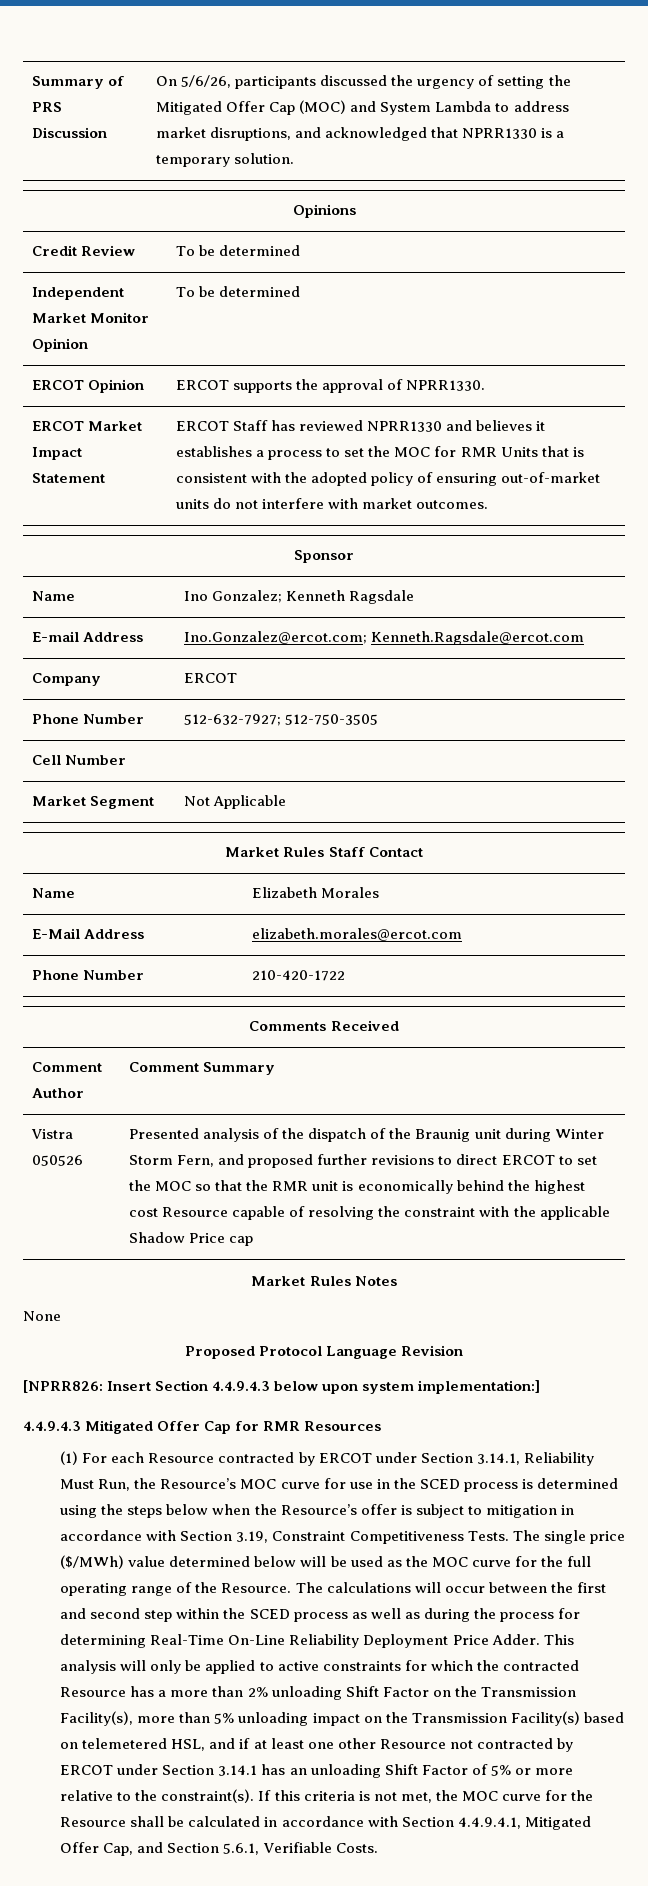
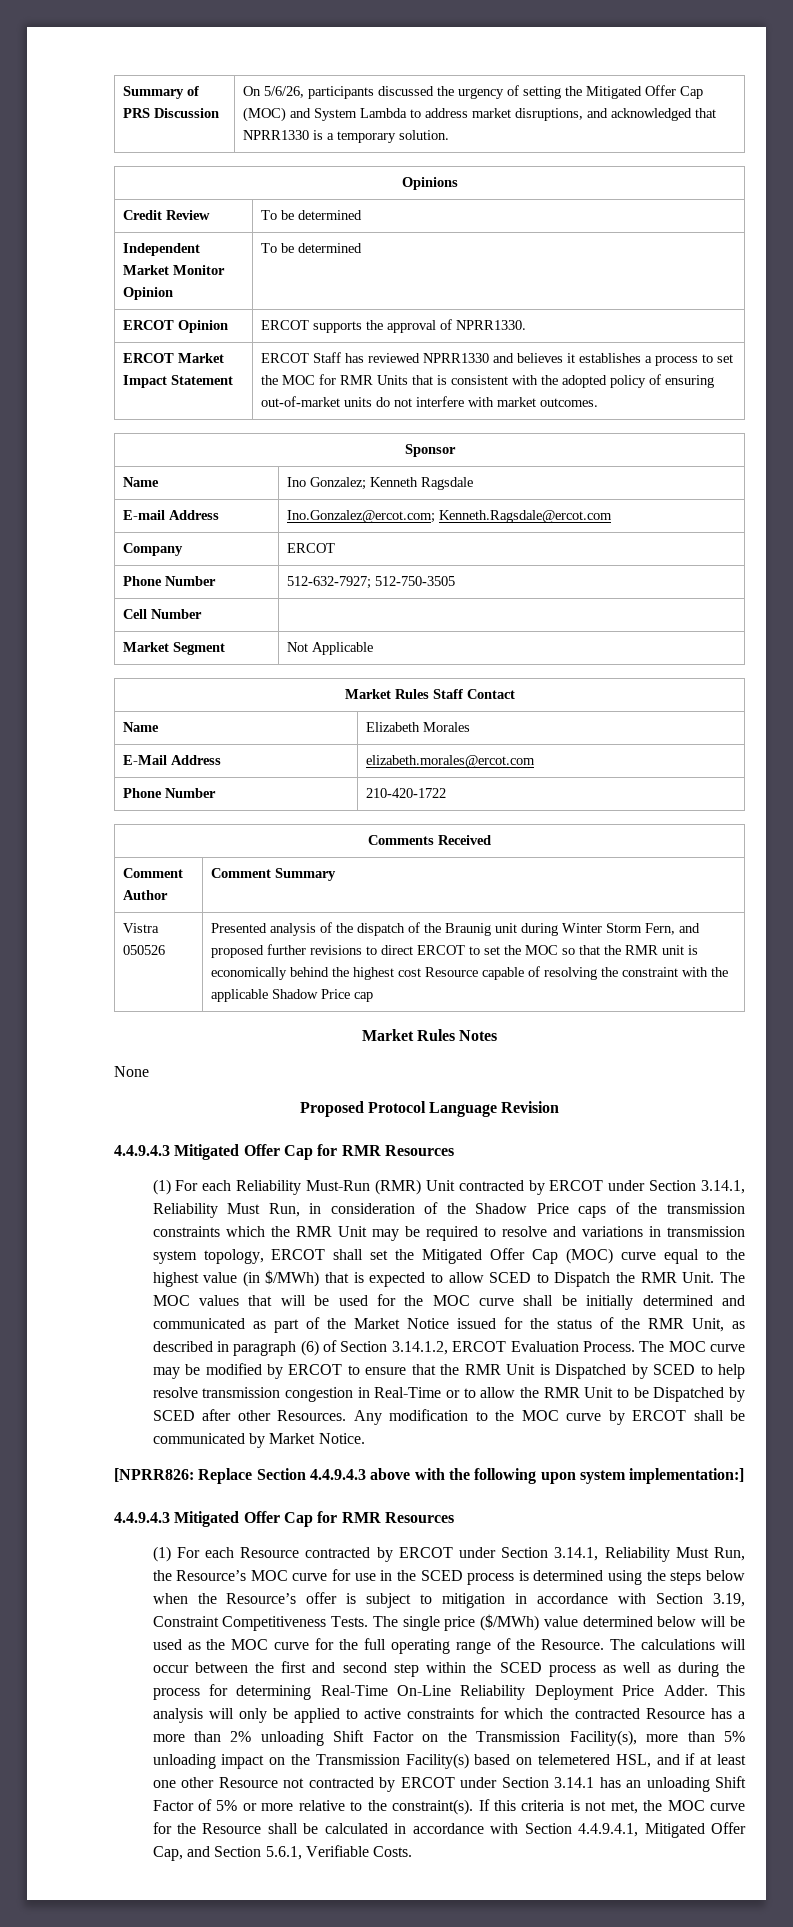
  Proposed Protocol Language Revision
+ 4.4.9.4.3 Mitigated Offer Cap for RMR Resources
+ (1) For each Reliability Must-Run (RMR) Unit contracted by ERCOT under Section 3.14.1, Reliability Must Run, in consideration of the Shadow Price caps of the transmission constraints which the RMR Unit may be required to resolve and variations in transmission system topology, ERCOT shall set the Mitigated Offer Cap (MOC) curve equal to the highest value (in $/MWh) that is expected to allow SCED to Dispatch the RMR Unit. The MOC values that will be used for the MOC curve shall be initially determined and communicated as part of the Market Notice issued for the status of the RMR Unit, as described in paragraph (6) of Section 3.14.1.2, ERCOT Evaluation Process. The MOC curve may be modified by ERCOT to ensure that the RMR Unit is Dispatched by SCED to help resolve transmission congestion in Real-Time or to allow the RMR Unit to be Dispatched by SCED after other Resources. Any modification to the MOC curve by ERCOT shall be communicated by Market Notice.
- [NPRR826: Insert Section 4.4.9.4.3 below upon system implementation:]
+ [NPRR826: Replace Section 4.4.9.4.3 above with the following upon system implementation:]

